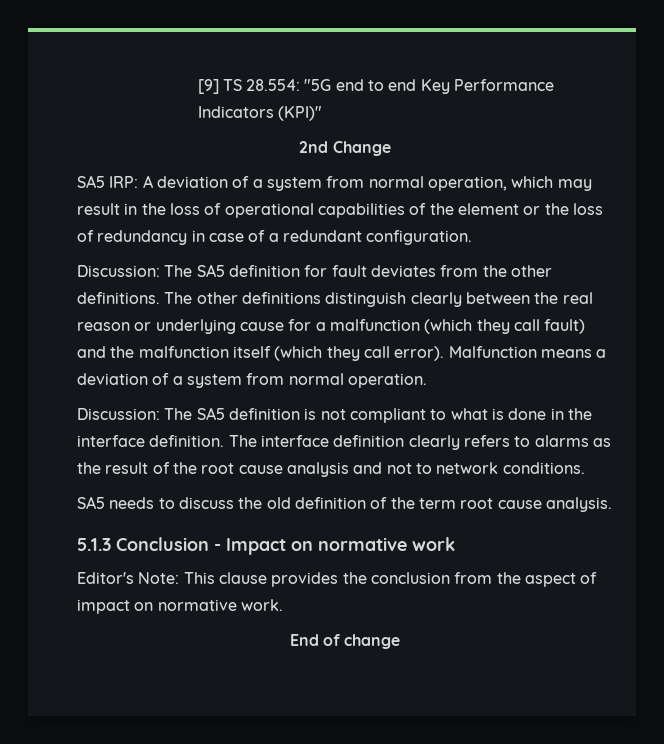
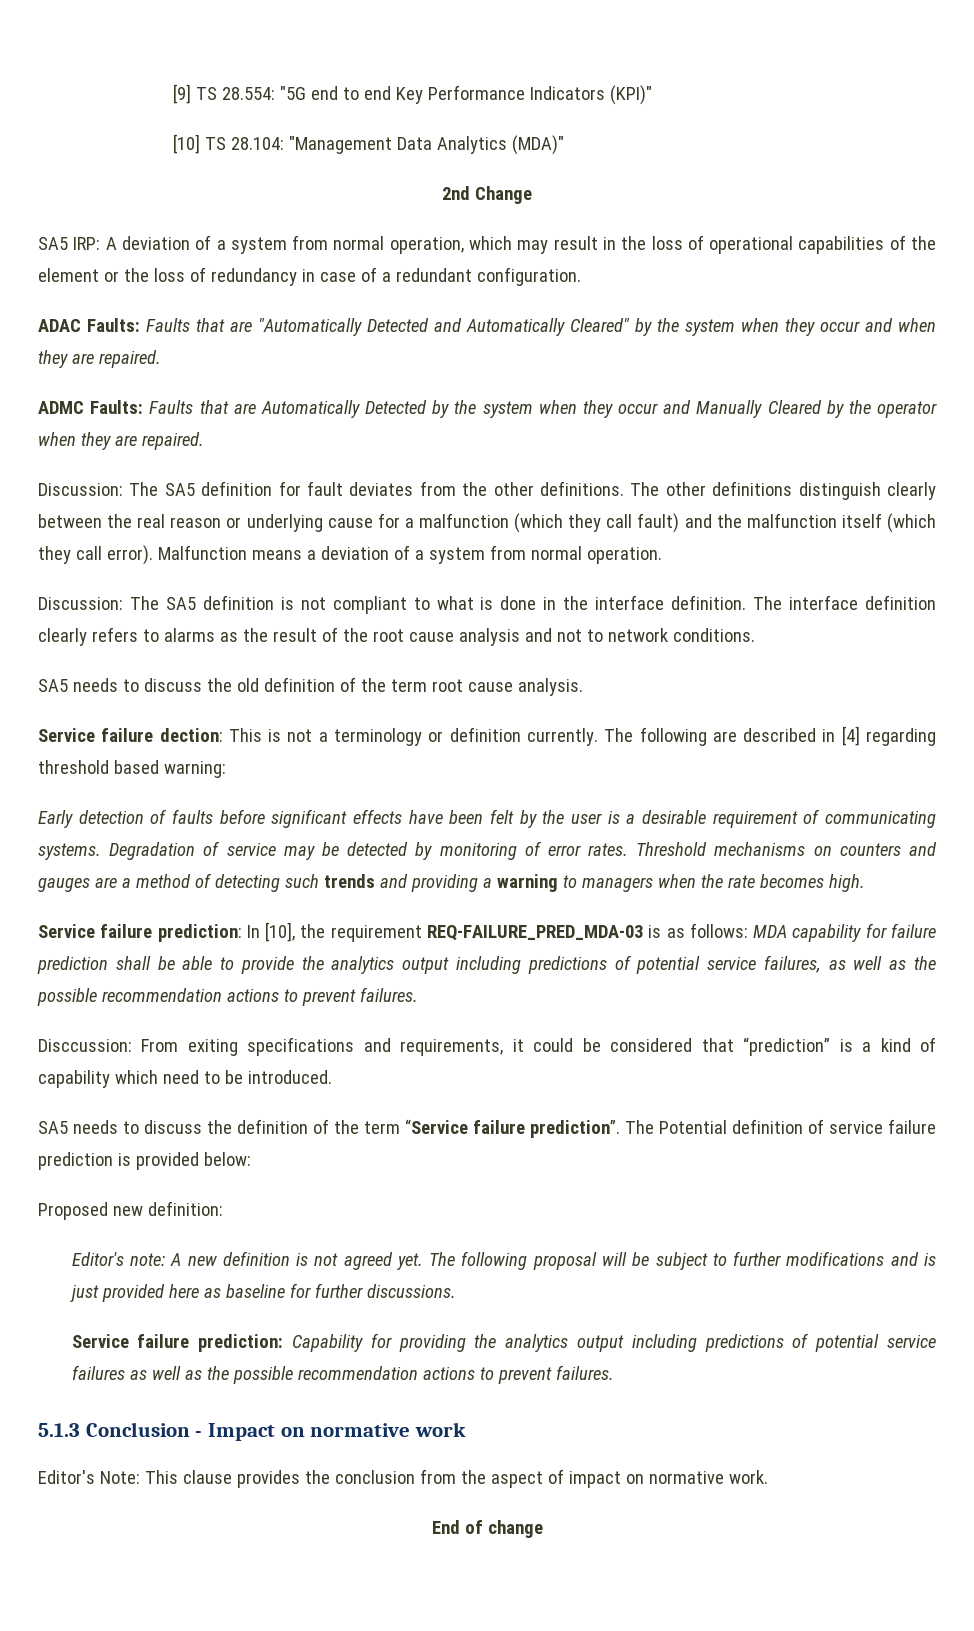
+ [10] TS 28.104: "Management Data Analytics (MDA)"
+ ADAC Faults: Faults that are "Automatically Detected and Automatically Cleared" by the system when they occur and when they are repaired.
+ ADMC Faults: Faults that are Automatically Detected by the system when they occur and Manually Cleared by the operator when they are repaired.
+ Service failure dection: This is not a terminology or definition currently. The following are described in [4] regarding threshold based warning:
+ Early detection of faults before significant effects have been felt by the user is a desirable requirement of communicating systems. Degradation of service may be detected by monitoring of error rates. Threshold mechanisms on counters and gauges are a method of detecting such trends and providing a warning to managers when the rate becomes high.
+ Service failure prediction: In [10], the requirement REQ-FAILURE_PRED_MDA-03 is as follows: MDA capability for failure prediction shall be able to provide the analytics output including predictions of potential service failures, as well as the possible recommendation actions to prevent failures.
+ Disccussion: From exiting specifications and requirements, it could be considered that “prediction” is a kind of capability which need to be introduced.
+ SA5 needs to discuss the definition of the term “Service failure prediction”. The Potential definition of service failure prediction is provided below:
+ Proposed new definition:
+ Editor's note: A new definition is not agreed yet. The following proposal will be subject to further modifications and is just provided here as baseline for further discussions.
+ Service failure prediction: Capability for providing the analytics output including predictions of potential service failures as well as the possible recommendation actions to prevent failures.

